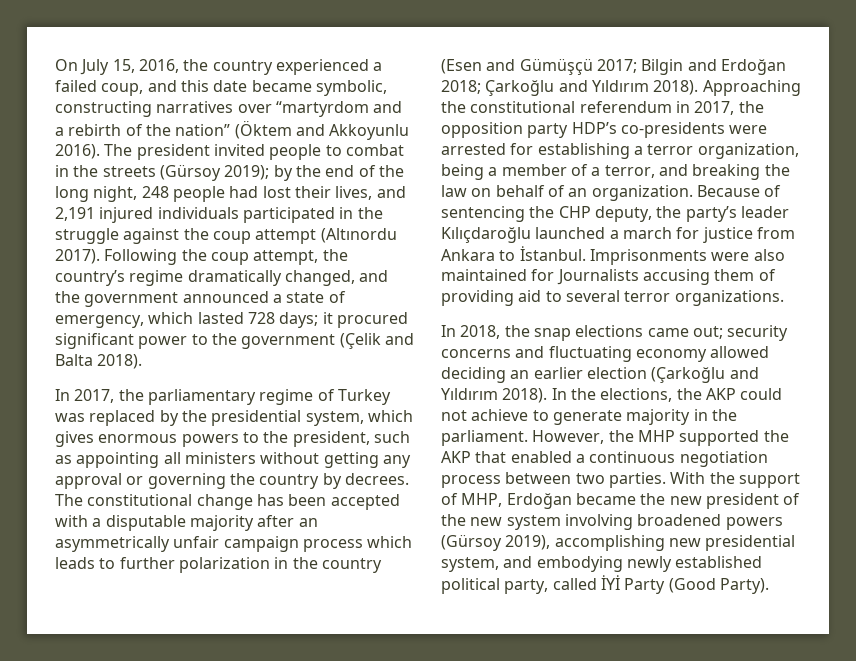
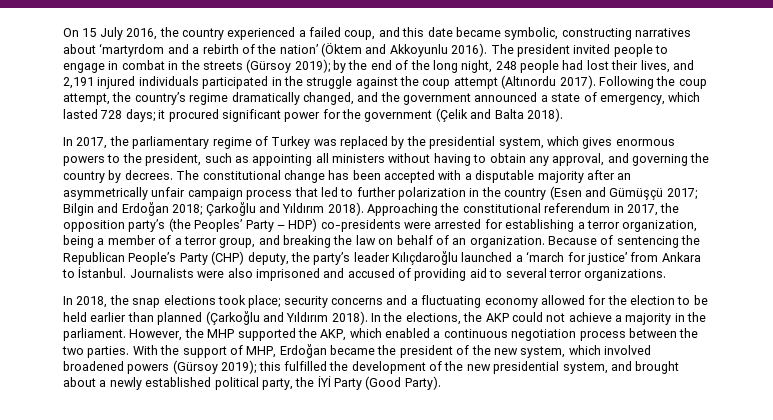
- On July 15, 2016, the country experienced a failed coup, and this date became symbolic, constructing narratives over “martyrdom and a rebirth of the nation” (Öktem and Akkoyunlu 2016).
+ On 15 July 2016, the country experienced a failed coup, and this date became symbolic, constructing narratives about ‘martyrdom and a rebirth of the nation’ (Öktem and Akkoyunlu 2016).
- The president invited people to combat in the streets (Gürsoy 2019); by the end of the long night, 248 people had lost their lives, and 2,191 injured individuals participated in the struggle against the coup attempt (Altınordu 2017).
+ The president invited people to engage in combat in the streets (Gürsoy 2019); by the end of the long night, 248 people had lost their lives, and 2,191 injured individuals participated in the struggle against the coup attempt (Altınordu 2017).
- Following the coup attempt, the country’s regime dramatically changed, and the government announced a state of emergency, which lasted 728 days; it procured significant power to the government (Çelik and Balta 2018).
+ Following the coup attempt, the country’s regime dramatically changed, and the government announced a state of emergency, which lasted 728 days; it procured significant power for the government (Çelik and Balta 2018).
- In 2017, the parliamentary regime of Turkey was replaced by the presidential system, which gives enormous powers to the president, such as appointing all ministers without getting any approval or governing the country by decrees.
+ In 2017, the parliamentary regime of Turkey was replaced by the presidential system, which gives enormous powers to the president, such as appointing all ministers without having to obtain any approval, and governing the country by decrees.
- The constitutional change has been accepted with a disputable majority after an asymmetrically unfair campaign process which leads to further polarization in the country (Esen and Gümüşçü 2017; Bilgin and Erdoğan 2018; Çarkoğlu and Yıldırım 2018).
+ The constitutional change has been accepted with a disputable majority after an asymmetrically unfair campaign process that led to further polarization in the country (Esen and Gümüşçü 2017; Bilgin and Erdoğan 2018; Çarkoğlu and Yıldırım 2018).
- Approaching the constitutional referendum in 2017, the opposition party HDP’s co-presidents were arrested for establishing a terror organization, being a member of a terror, and breaking the law on behalf of an organization.
+ Approaching the constitutional referendum in 2017, the opposition party’s (the Peoples’ Party – HDP) co-presidents were arrested for establishing a terror organization, being a member of a terror group, and breaking the law on behalf of an organization.
- Because of sentencing the CHP deputy, the party’s leader Kılıçdaroğlu launched a march for justice from Ankara to İstanbul.
+ Because of sentencing the Republican People’s Party (CHP) deputy, the party’s leader Kılıçdaroğlu launched a ‘march for justice’ from Ankara to İstanbul.
- Imprisonments were also maintained for Journalists accusing them of providing aid to several terror organizations.
+ Journalists were also imprisoned and accused of providing aid to several terror organizations.
- In 2018, the snap elections came out; security concerns and fluctuating economy allowed deciding an earlier election (Çarkoğlu and Yıldırım 2018).
+ In 2018, the snap elections took place; security concerns and a fluctuating economy allowed for the election to be held earlier than planned (Çarkoğlu and Yıldırım 2018).
- In the elections, the AKP could not achieve to generate majority in the parliament.
+ In the elections, the AKP could not achieve a majority in the parliament.
- However, the MHP supported the AKP that enabled a continuous negotiation process between two parties.
+ However, the MHP supported the AKP, which enabled a continuous negotiation process between the two parties.
- With the support of MHP, Erdoğan became the new president of the new system involving broadened powers (Gürsoy 2019), accomplishing new presidential system, and embodying newly established political party, called İYİ Party (Good Party).
+ With the support of MHP, Erdoğan became the president of the new system, which involved broadened powers (Gürsoy 2019); this fulfilled the development of the new presidential system, and brought about a newly established political party, the İYİ Party (Good Party).

